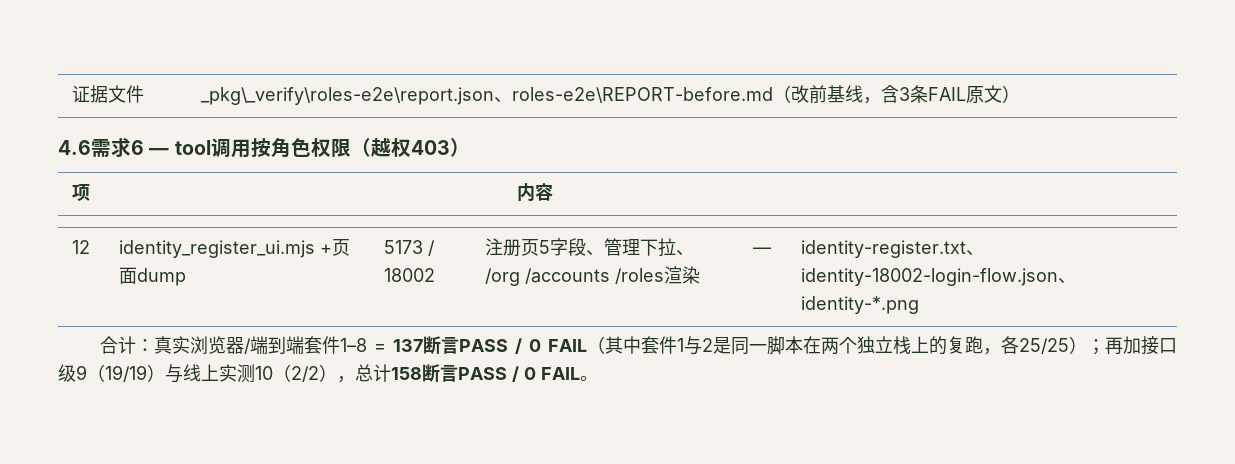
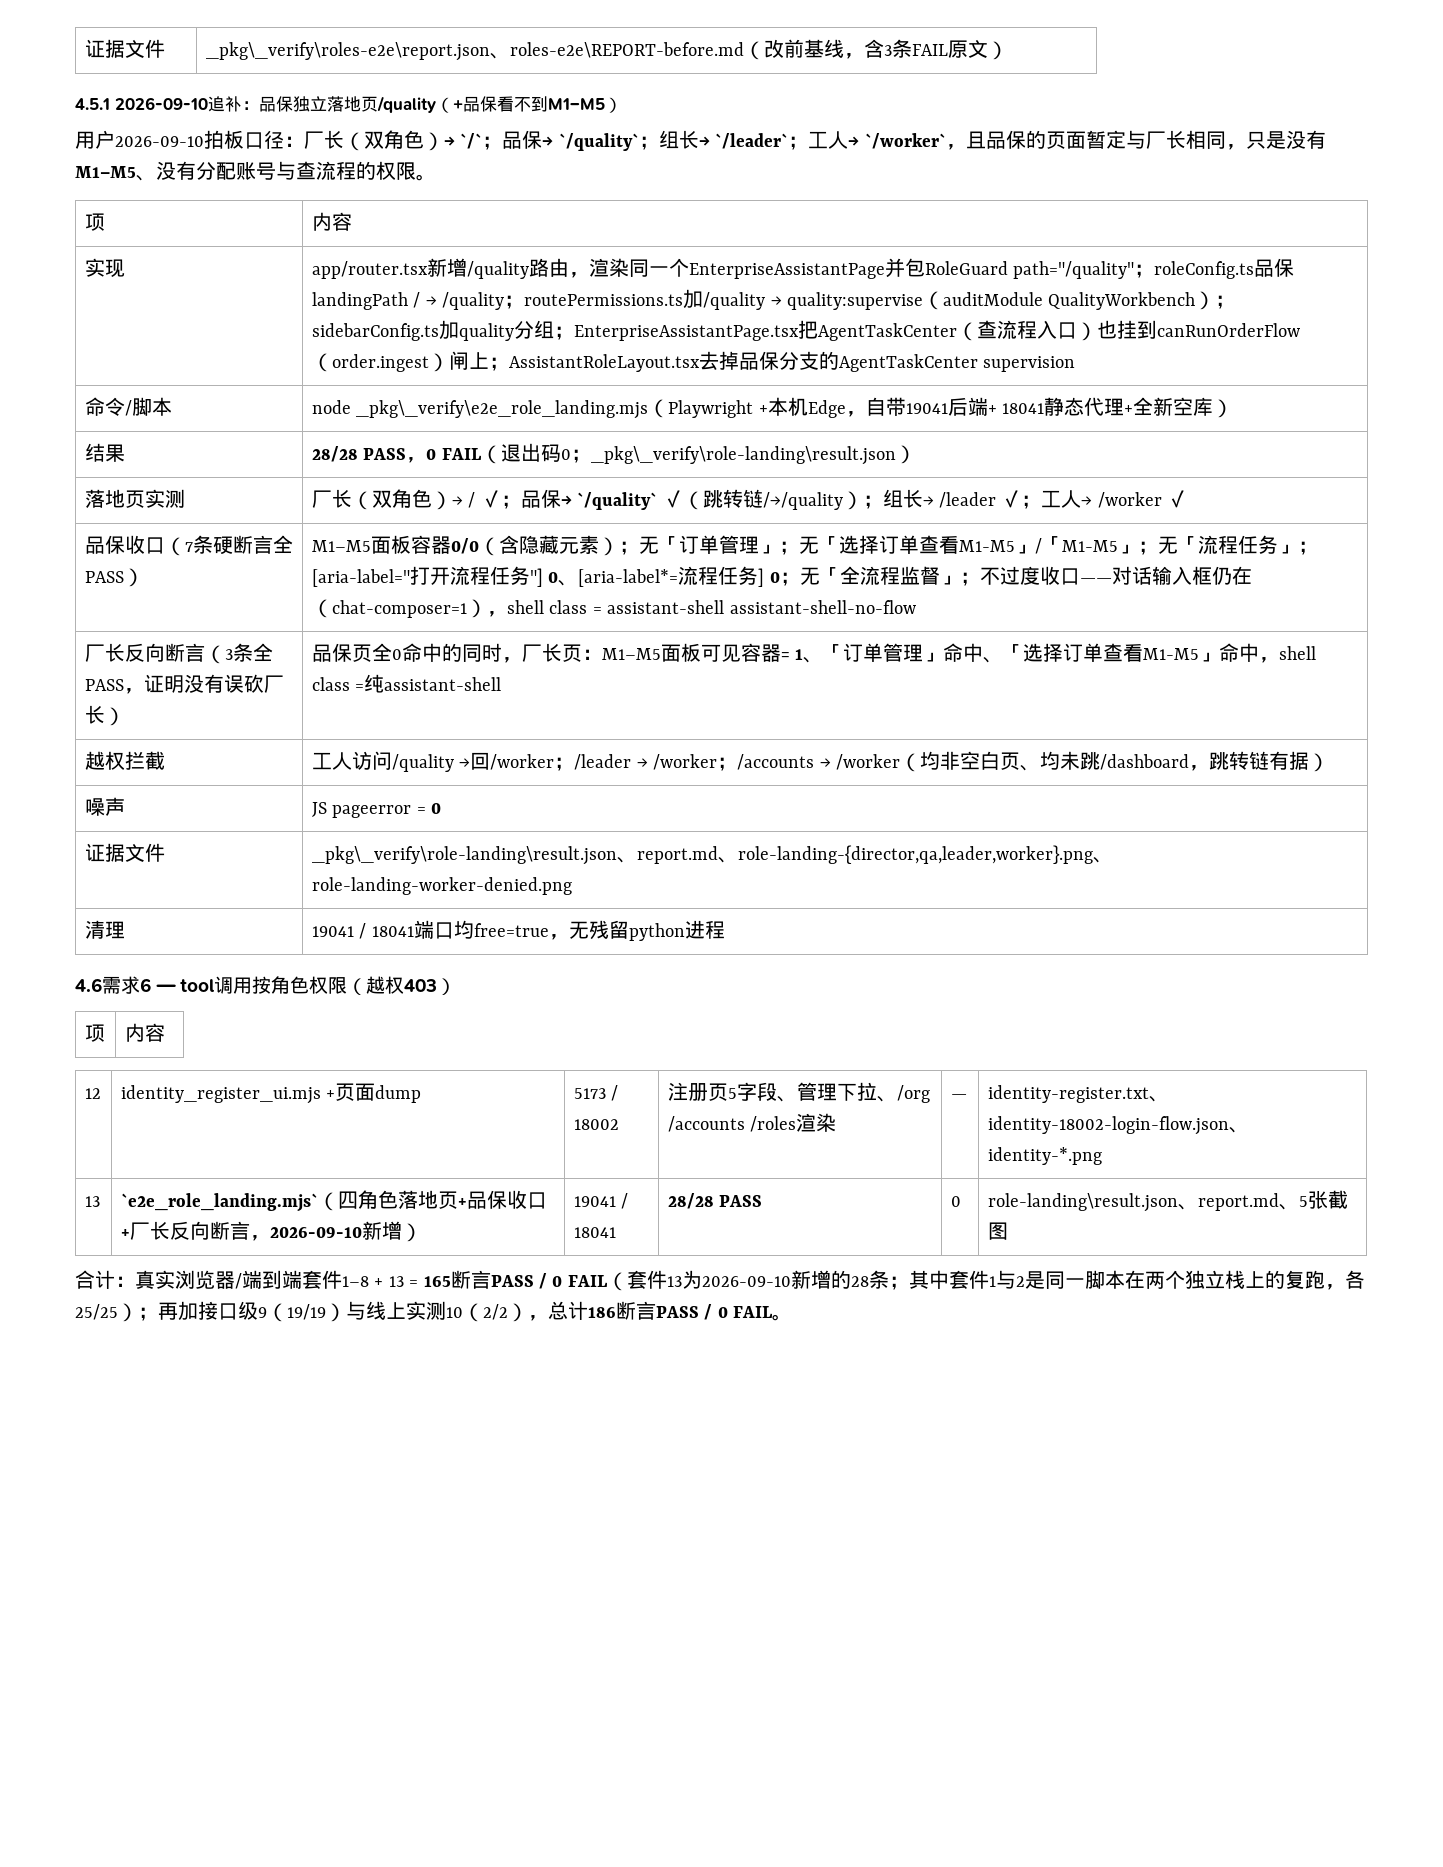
+ 4.5.1 2026-09-10追补：品保独立落地页/quality（+品保看不到M1–M5）
+ 用户2026-09-10拍板口径：厂长（双角色）→ `/`；品保→ `/quality`；组长→ `/leader`；工人→ `/worker`，且品保的页面暂定与厂长相同，只是没有M1–M5、没有分配账号与查流程的权限。
+ 项 | 内容
+ 实现 | app/router.tsx新增/quality路由，渲染同一个EnterpriseAssistantPage并包RoleGuard path="/quality"；roleConfig.ts品保landingPath / → /quality；routePermissions.ts加/quality → quality:supervise（auditModule QualityWorkbench）；sidebarConfig.ts加quality分组；EnterpriseAssistantPage.tsx把AgentTaskCenter（查流程入口）也挂到canRunOrderFlow（order.ingest）闸上；AssistantRoleLayout.tsx去掉品保分支的AgentTaskCenter supervision
+ 命令/脚本 | node _pkg\_verify\e2e_role_landing.mjs（Playwright +本机Edge，自带19041后端+ 18041静态代理+全新空库）
+ 结果 | 28/28 PASS，0 FAIL（退出码0；_pkg\_verify\role-landing\result.json）
+ 落地页实测 | 厂长（双角色）→ / ✓；品保→ `/quality` ✓（跳转链/→/quality）；组长→ /leader ✓；工人→ /worker ✓
+ 品保收口（7条硬断言全PASS） | M1–M5面板容器0/0（含隐藏元素）；无「订单管理」；无「选择订单查看M1-M5」/「M1-M5」；无「流程任务」；[aria-label="打开流程任务"] 0、[aria-label*=流程任务] 0；无「全流程监督」；不过度收口——对话输入框仍在（chat-composer=1），shell class = assistant-shell assistant-shell-no-flow
+ 厂长反向断言（3条全PASS，证明没有误砍厂长） | 品保页全0命中的同时，厂长页：M1–M5面板可见容器= 1、「订单管理」命中、「选择订单查看M1-M5」命中，shell class =纯assistant-shell
+ 越权拦截 | 工人访问/quality →回/worker；/leader → /worker；/accounts → /worker（均非空白页、均未跳/dashboard，跳转链有据）
+ 噪声 | JS pageerror = 0
+ 证据文件 | _pkg\_verify\role-landing\result.json、report.md、role-landing-{director,qa,leader,worker}.png、role-landing-worker-denied.png
+ 清理 | 19041 / 18041端口均free=true，无残留python进程
+ 13 | `e2e_role_landing.mjs`（四角色落地页+品保收口+厂长反向断言，2026-09-10新增） | 19041 / 18041 | 28/28 PASS | 0 | role-landing\result.json、report.md、5张截图
- 合计：真实浏览器/端到端套件1–8 = 137断言PASS / 0 FAIL（其中套件1与2是同一脚本在两个独立栈上的复跑，各25/25）；再加接口级9（19/19）与线上实测10（2/2），总计158断言PASS / 0 FAIL。
+ 合计：真实浏览器/端到端套件1–8 + 13 = 165断言PASS / 0 FAIL（套件13为2026-09-10新增的28条；其中套件1与2是同一脚本在两个独立栈上的复跑，各25/25）；再加接口级9（19/19）与线上实测10（2/2），总计186断言PASS / 0 FAIL。

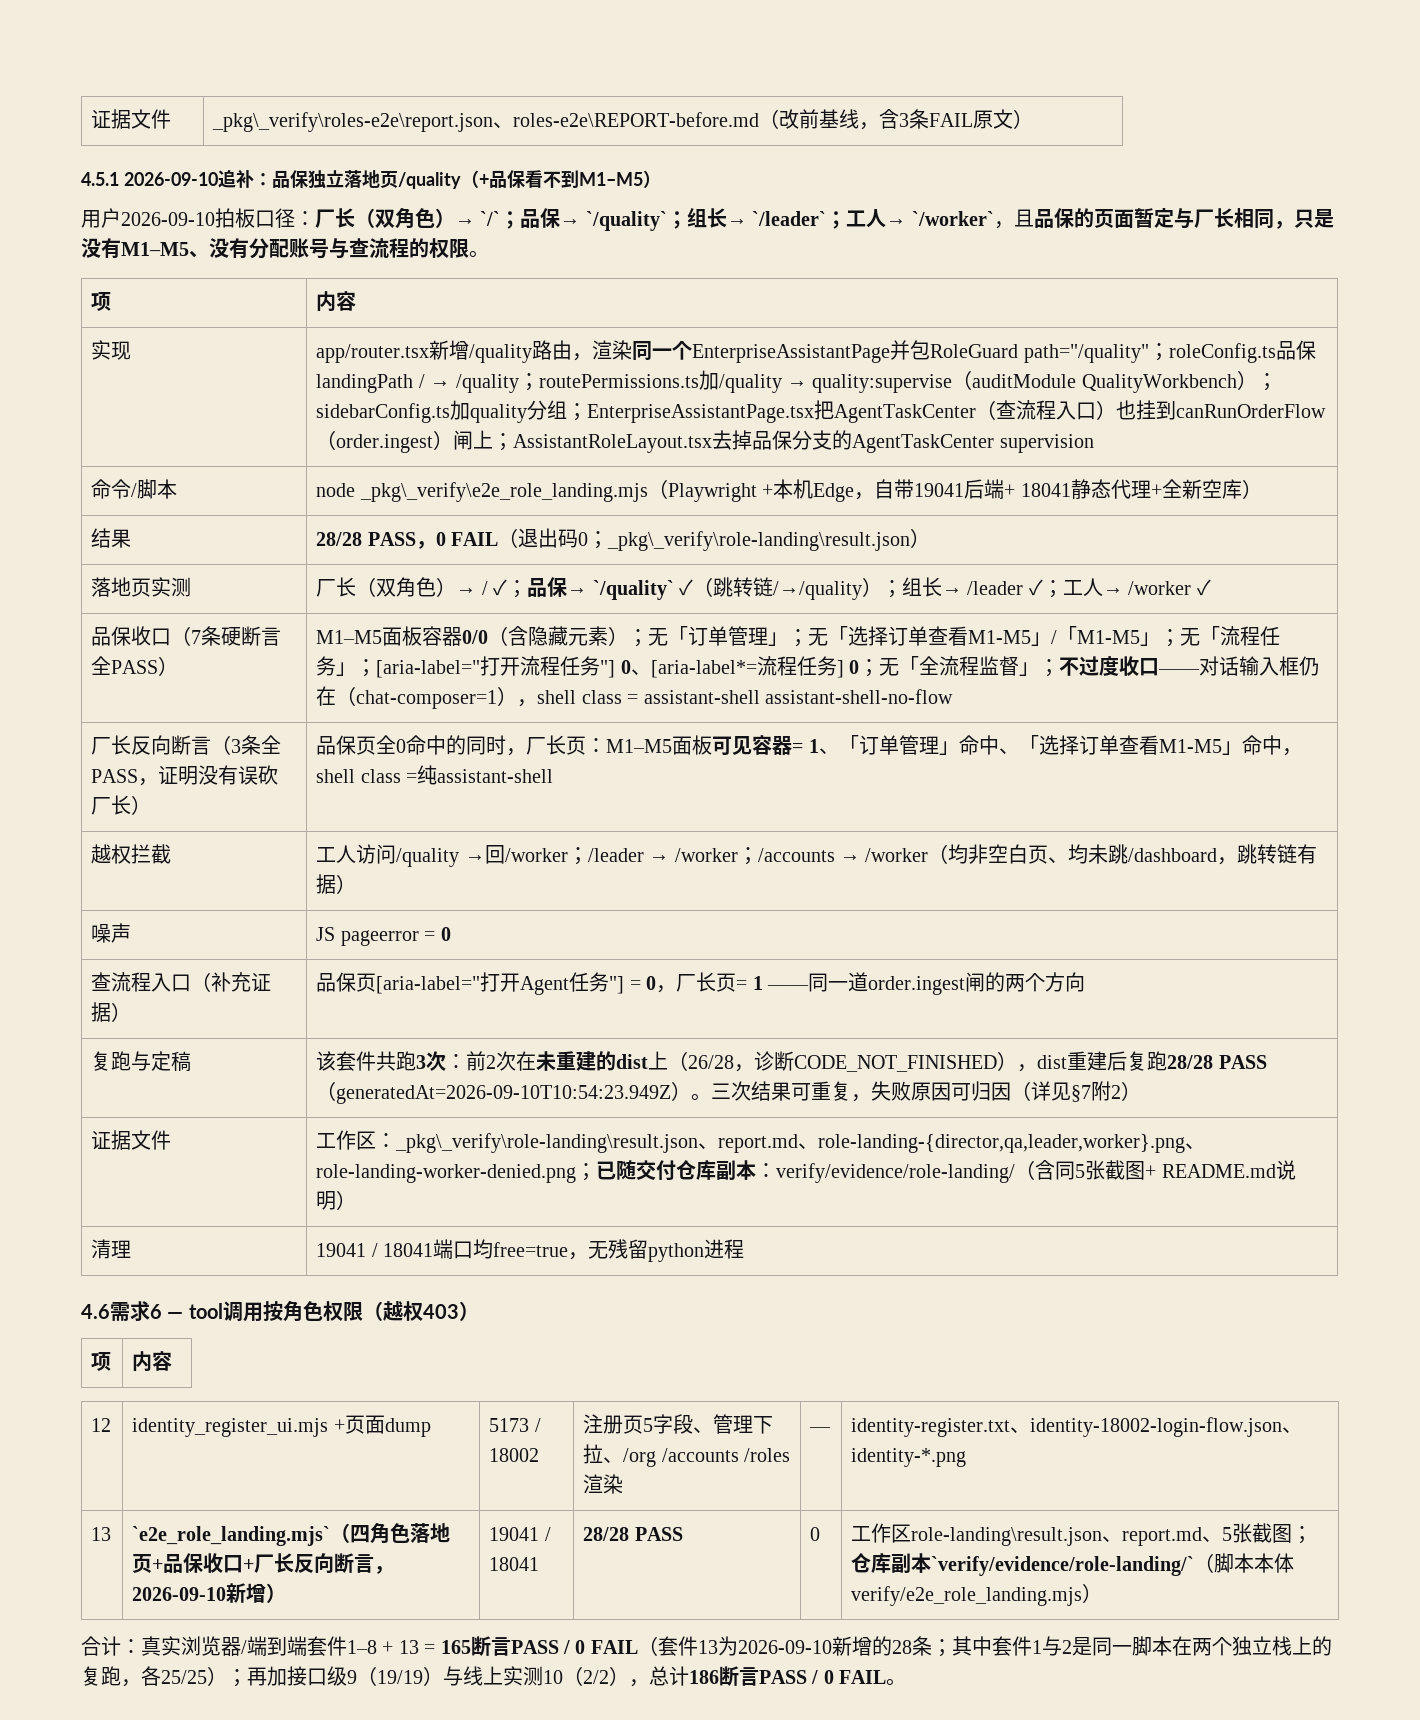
- 证据文件 | _pkg\_verify\role-landing\result.json、report.md、role-landing-{director,qa,leader,worker}.png、role-landing-worker-denied.png
+ 查流程入口（补充证据） | 品保页[aria-label="打开Agent任务"] = 0，厂长页= 1 ——同一道order.ingest闸的两个方向
+ 复跑与定稿 | 该套件共跑3次：前2次在未重建的dist上（26/28，诊断CODE_NOT_FINISHED），dist重建后复跑28/28 PASS（generatedAt=2026-09-10T10:54:23.949Z）。三次结果可重复，失败原因可归因（详见§7附2）
+ 证据文件 | 工作区：_pkg\_verify\role-landing\result.json、report.md、role-landing-{director,qa,leader,worker}.png、role-landing-worker-denied.png；已随交付仓库副本：verify/evidence/role-landing/（含同5张截图+ README.md说明）
- 13 | `e2e_role_landing.mjs`（四角色落地页+品保收口+厂长反向断言，2026-09-10新增） | 19041 / 18041 | 28/28 PASS | 0 | role-landing\result.json、report.md、5张截图
+ 13 | `e2e_role_landing.mjs`（四角色落地页+品保收口+厂长反向断言，2026-09-10新增） | 19041 / 18041 | 28/28 PASS | 0 | 工作区role-landing\result.json、report.md、5张截图；仓库副本`verify/evidence/role-landing/`（脚本本体verify/e2e_role_landing.mjs）

